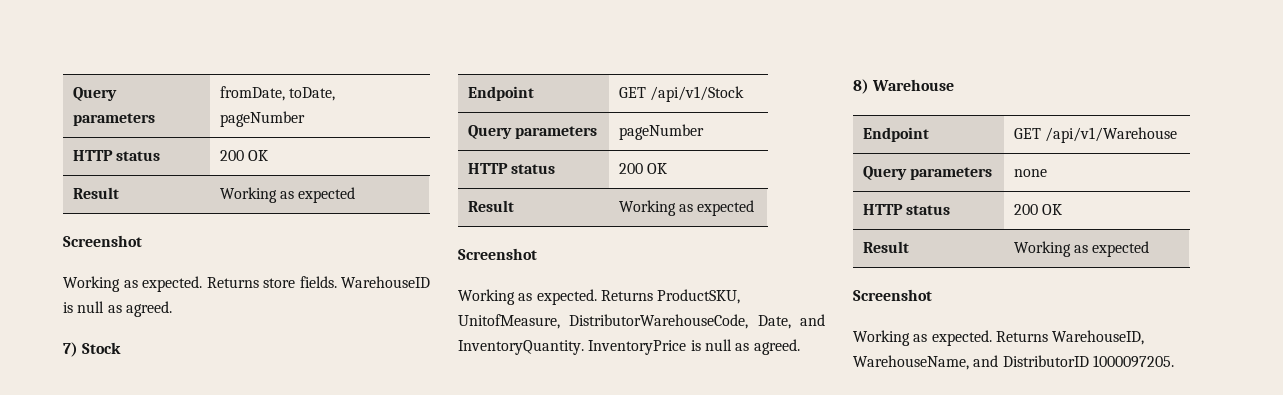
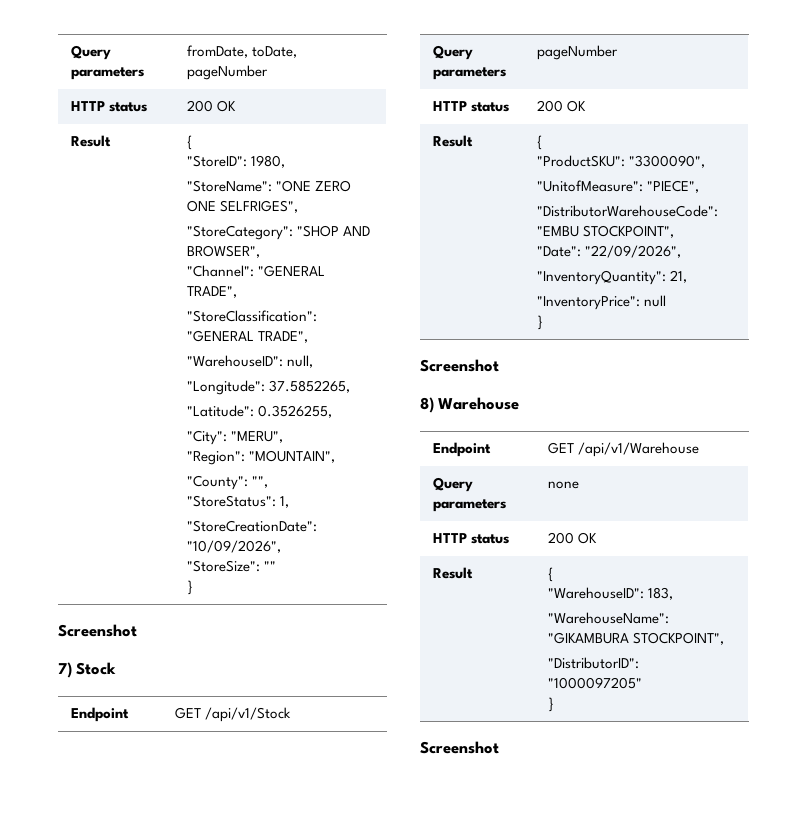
  Query parameters | fromDate, toDate, pageNumber
  HTTP status | 200 OK
- Result | Working as expected
+ Result | {
+ "StoreID": 1980,
+ "StoreName": "ONE ZERO ONE SELFRIGES",
+ "StoreCategory": "SHOP AND BROWSER",
+ "Channel": "GENERAL TRADE",
+ "StoreClassification": "GENERAL TRADE",
+ "WarehouseID": null,
+ "Longitude": 37.5852265,
+ "Latitude": 0.3526255,
+ "City": "MERU",
+ "Region": "MOUNTAIN",
+ "County": "",
+ "StoreStatus": 1,
+ "StoreCreationDate": "10/09/2026",
+ "StoreSize": ""
+ }
  Screenshot
- Working as expected. Returns store fields. WarehouseID is null as agreed.
  Query parameters | pageNumber
  HTTP status | 200 OK
- Result | Working as expected
+ Result | {
+ "ProductSKU": "3300090",
+ "UnitofMeasure": "PIECE",
+ "DistributorWarehouseCode": "EMBU STOCKPOINT",
+ "Date": "22/09/2026",
+ "InventoryQuantity": 21,
+ "InventoryPrice": null
+ }
  Screenshot
- Working as expected. Returns ProductSKU, UnitofMeasure, DistributorWarehouseCode, Date, and InventoryQuantity. InventoryPrice is null as agreed.
  Query parameters | none
  HTTP status | 200 OK
- Result | Working as expected
+ Result | {
+ "WarehouseID": 183,
+ "WarehouseName": "GIKAMBURA STOCKPOINT",
+ "DistributorID": "1000097205"
+ }
  Screenshot
- Working as expected. Returns WarehouseID, WarehouseName, and DistributorID 1000097205.

